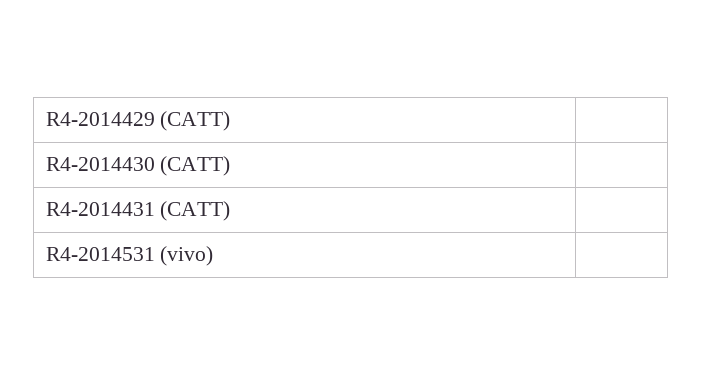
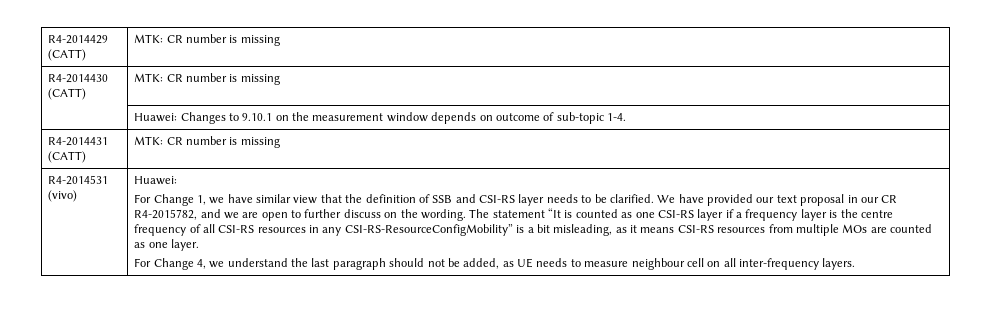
- R4-2014429 (CATT) |
- R4-2014430 (CATT) |
- R4-2014431 (CATT) |
- R4-2014531 (vivo) |
+ R4-2014429 (CATT) | MTK: CR number is missing
+ R4-2014430 (CATT) | MTK: CR number is missing
+ | Huawei: Changes to 9.10.1 on the measurement window depends on outcome of sub-topic 1-4.
+ R4-2014431 (CATT) | MTK: CR number is missing
+ R4-2014531 (vivo) | Huawei:
+ For Change 1, we have similar view that the definition of SSB and CSI-RS layer needs to be clarified. We have provided our text proposal in our CR R4-2015782, and we are open to further discuss on the wording. The statement “It is counted as one CSI-RS layer if a frequency layer is the centre frequency of all CSI-RS resources in any CSI-RS-ResourceConfigMobility” is a bit misleading, as it means CSI-RS resources from multiple MOs are counted as one layer.
+ For Change 4, we understand the last paragraph should not be added, as UE needs to measure neighbour cell on all inter-frequency layers.

